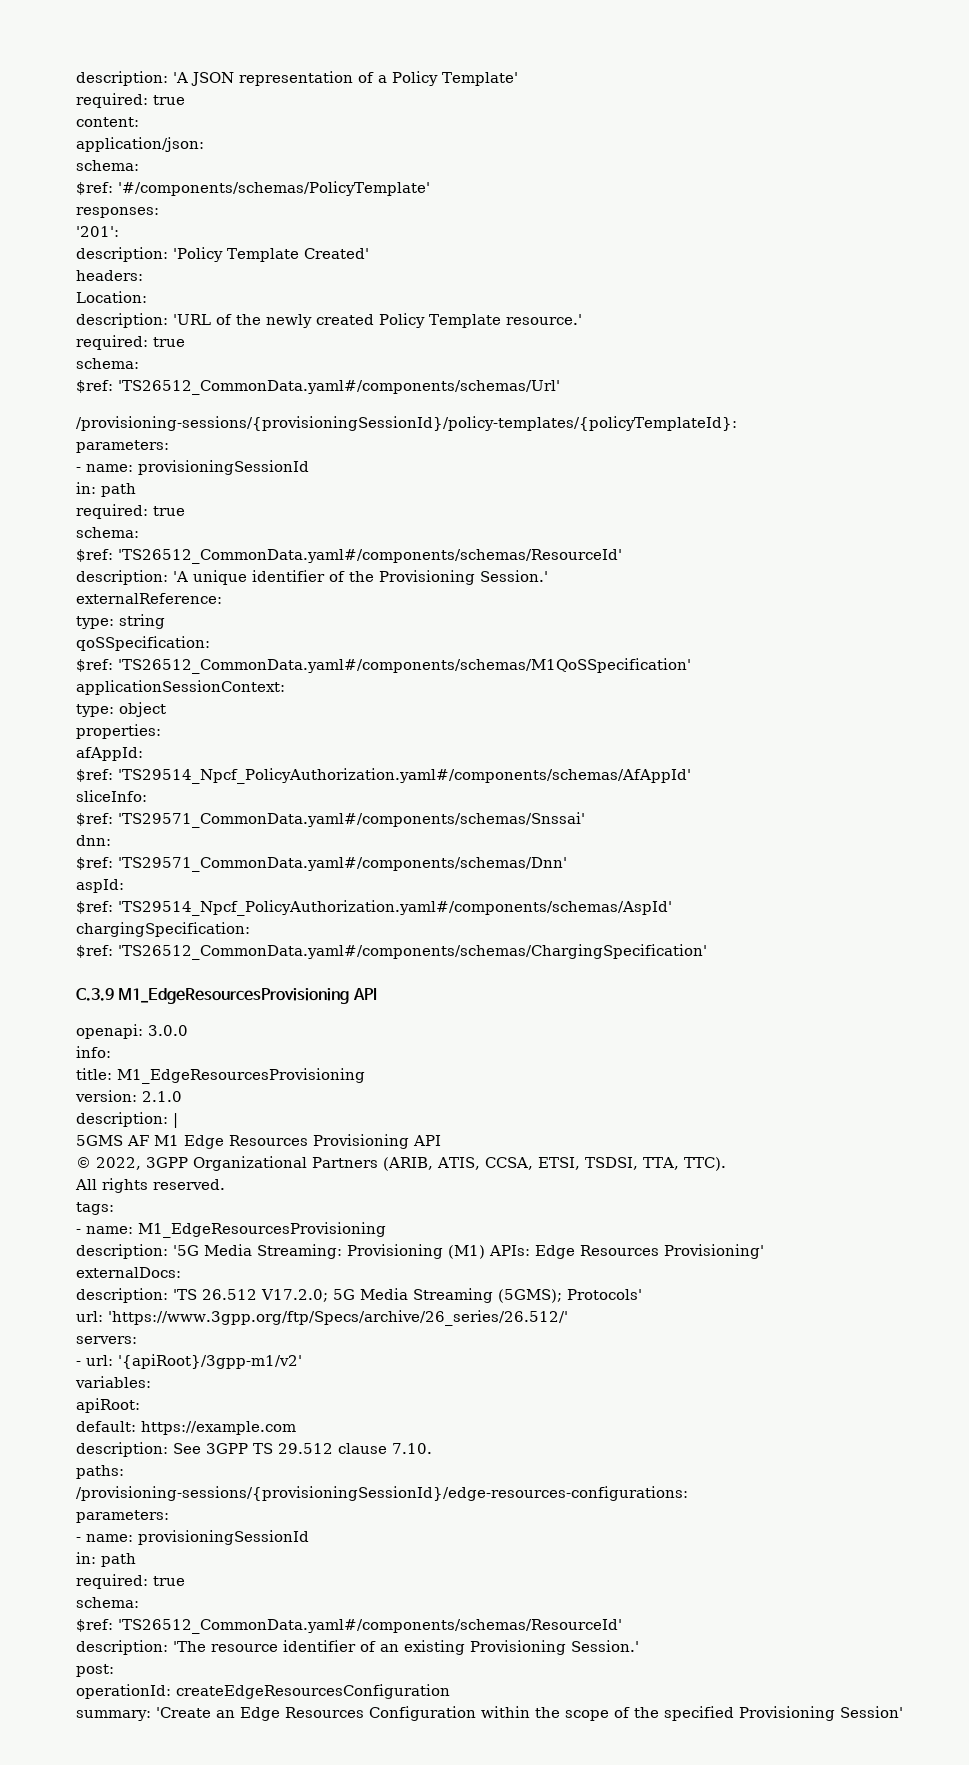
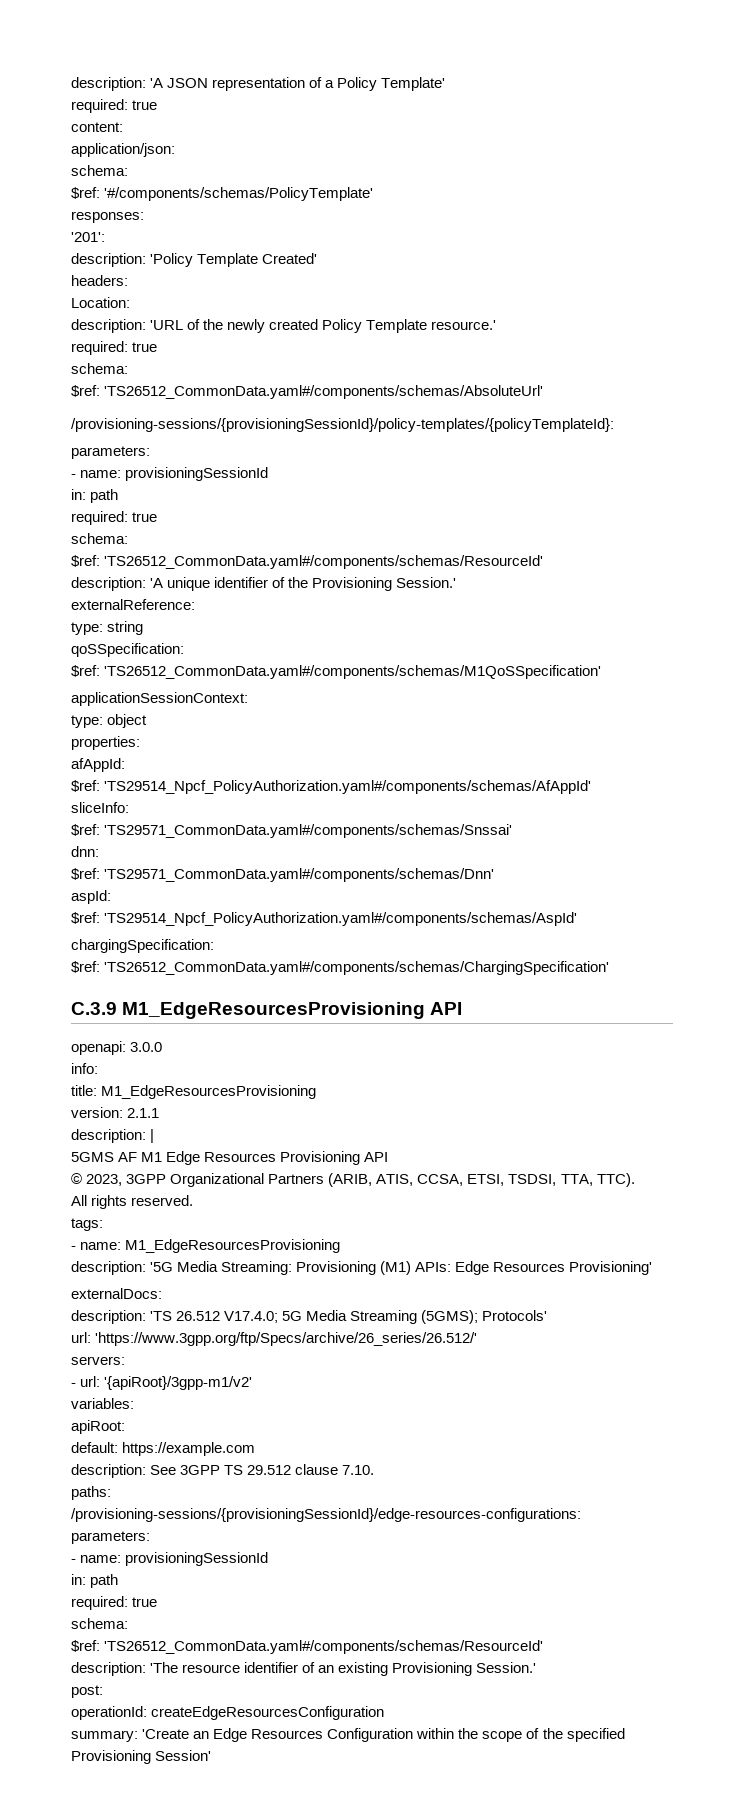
- $ref: 'TS26512_CommonData.yaml#/components/schemas/Url'
+ $ref: 'TS26512_CommonData.yaml#/components/schemas/AbsoluteUrl'
- version: 2.1.0
+ version: 2.1.1
- © 2022, 3GPP Organizational Partners (ARIB, ATIS, CCSA, ETSI, TSDSI, TTA, TTC).
+ © 2023, 3GPP Organizational Partners (ARIB, ATIS, CCSA, ETSI, TSDSI, TTA, TTC).
- description: 'TS 26.512 V17.2.0; 5G Media Streaming (5GMS); Protocols'
+ description: 'TS 26.512 V17.4.0; 5G Media Streaming (5GMS); Protocols'

